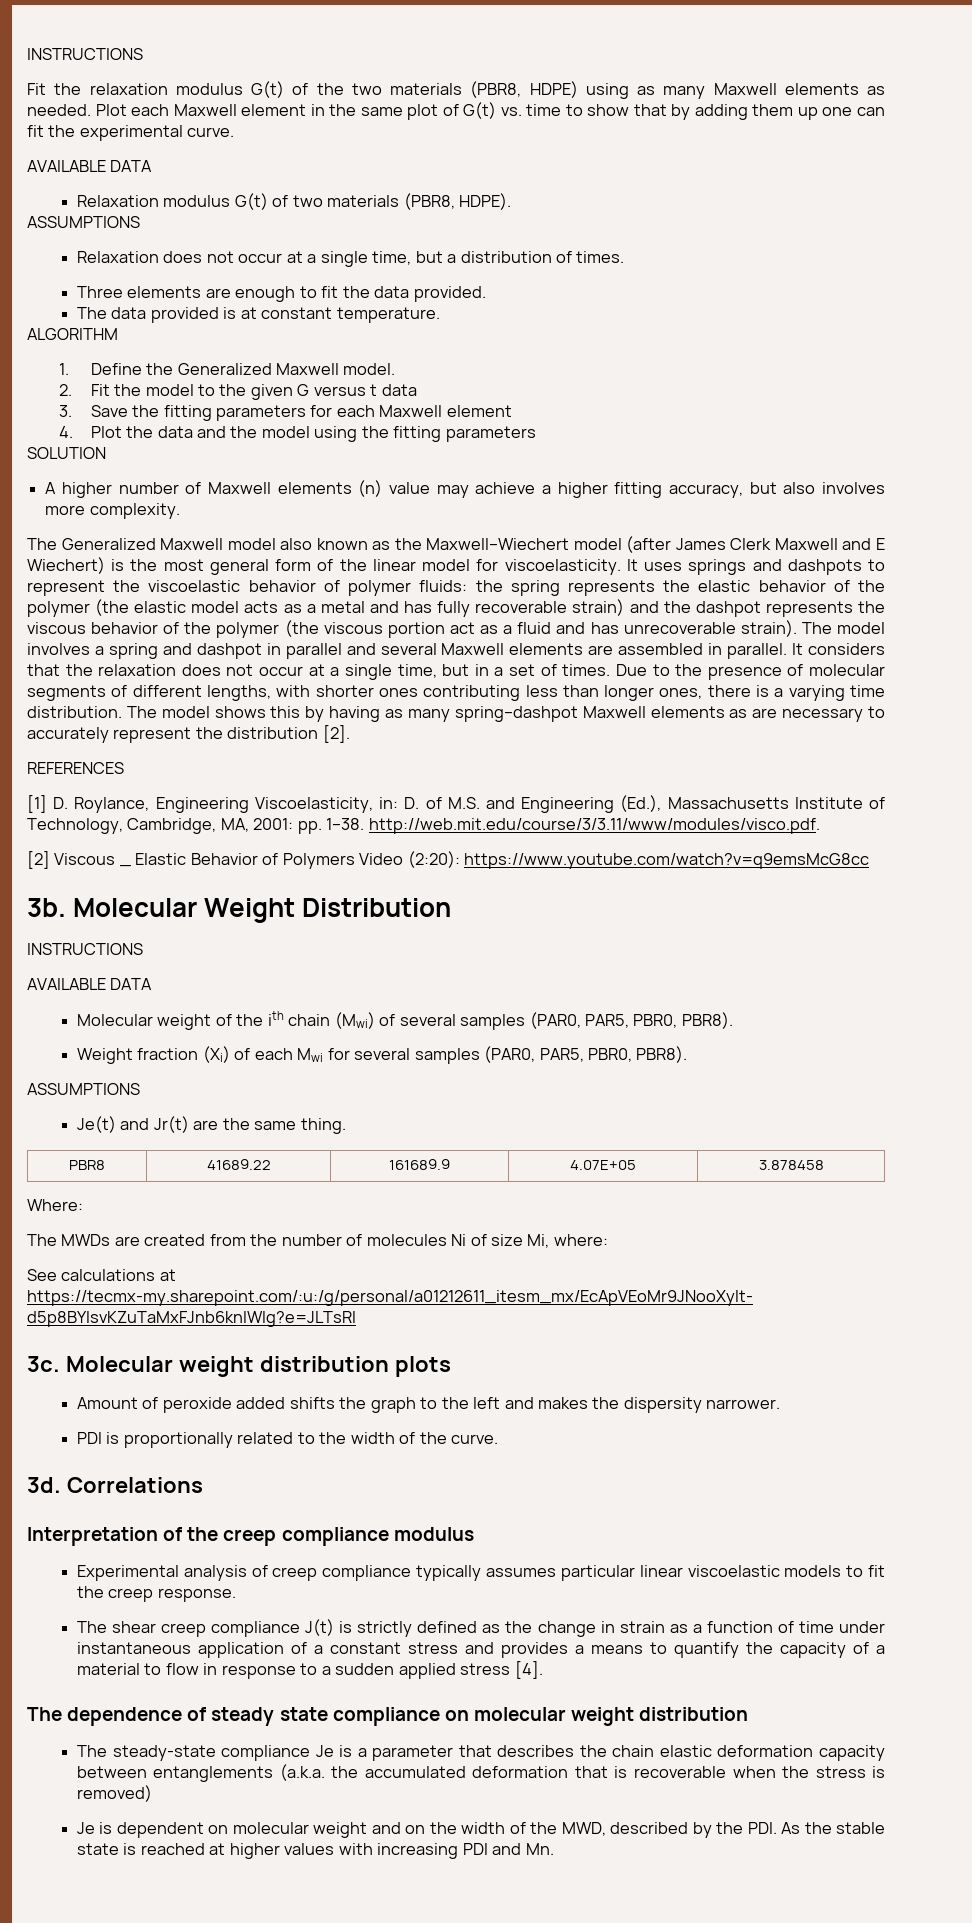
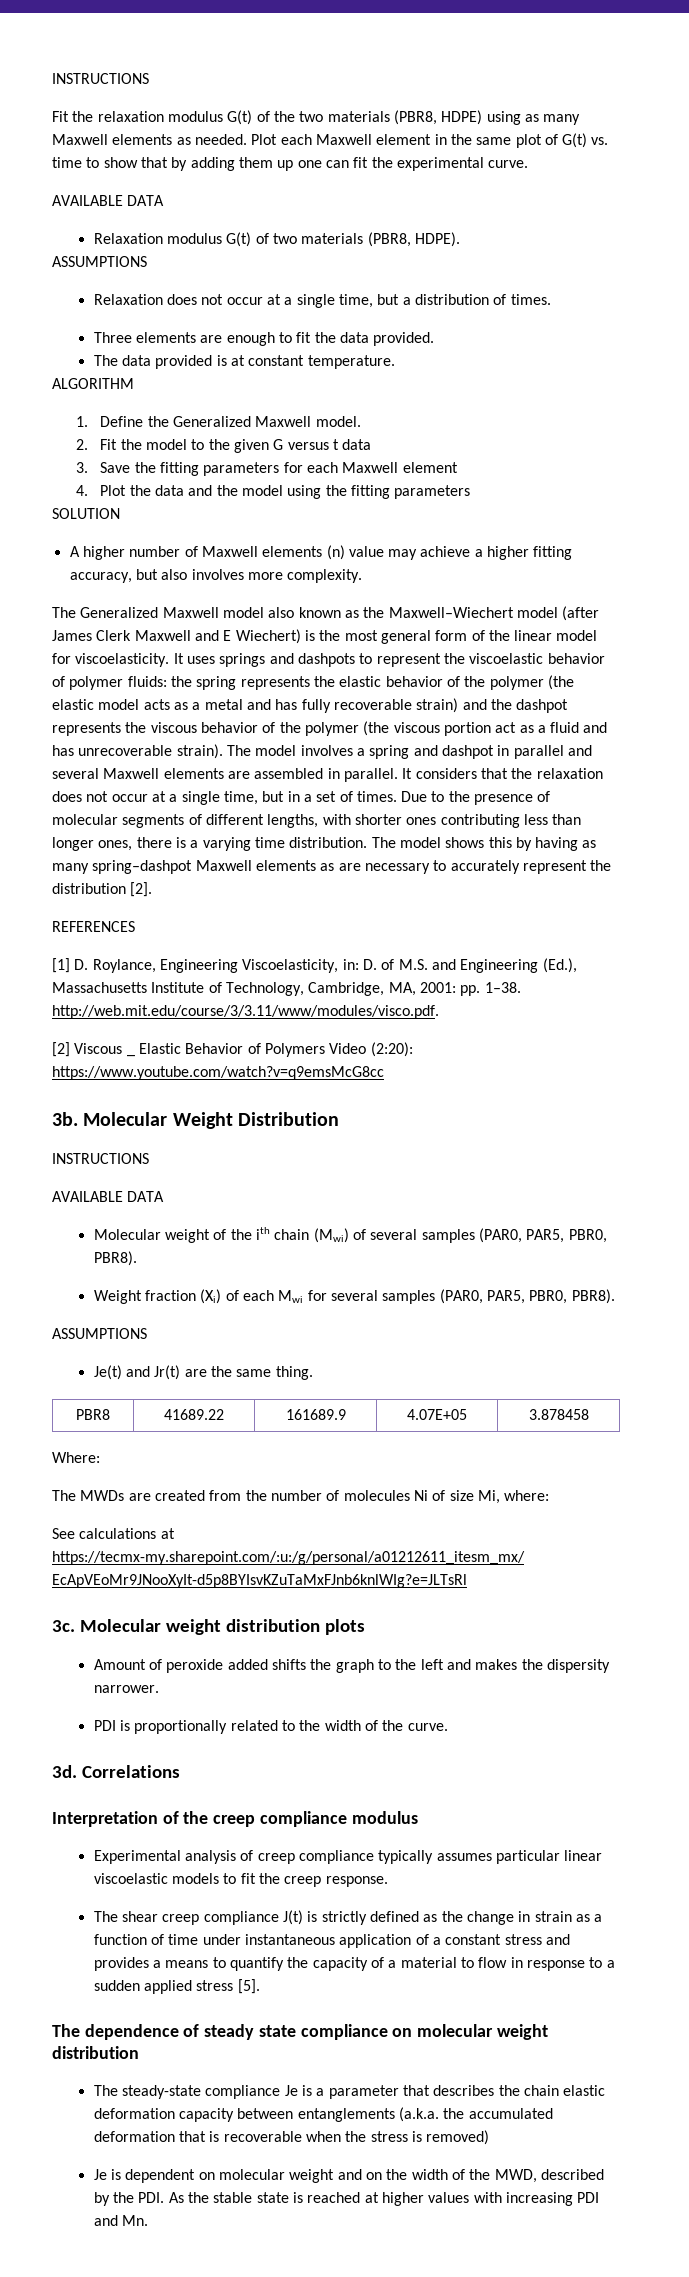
- The shear creep compliance J(t) is strictly defined as the change in strain as a function of time under instantaneous application of a constant stress and provides a means to quantify the capacity of a material to flow in response to a sudden applied stress [4].
+ The shear creep compliance J(t) is strictly defined as the change in strain as a function of time under instantaneous application of a constant stress and provides a means to quantify the capacity of a material to flow in response to a sudden applied stress [5].

